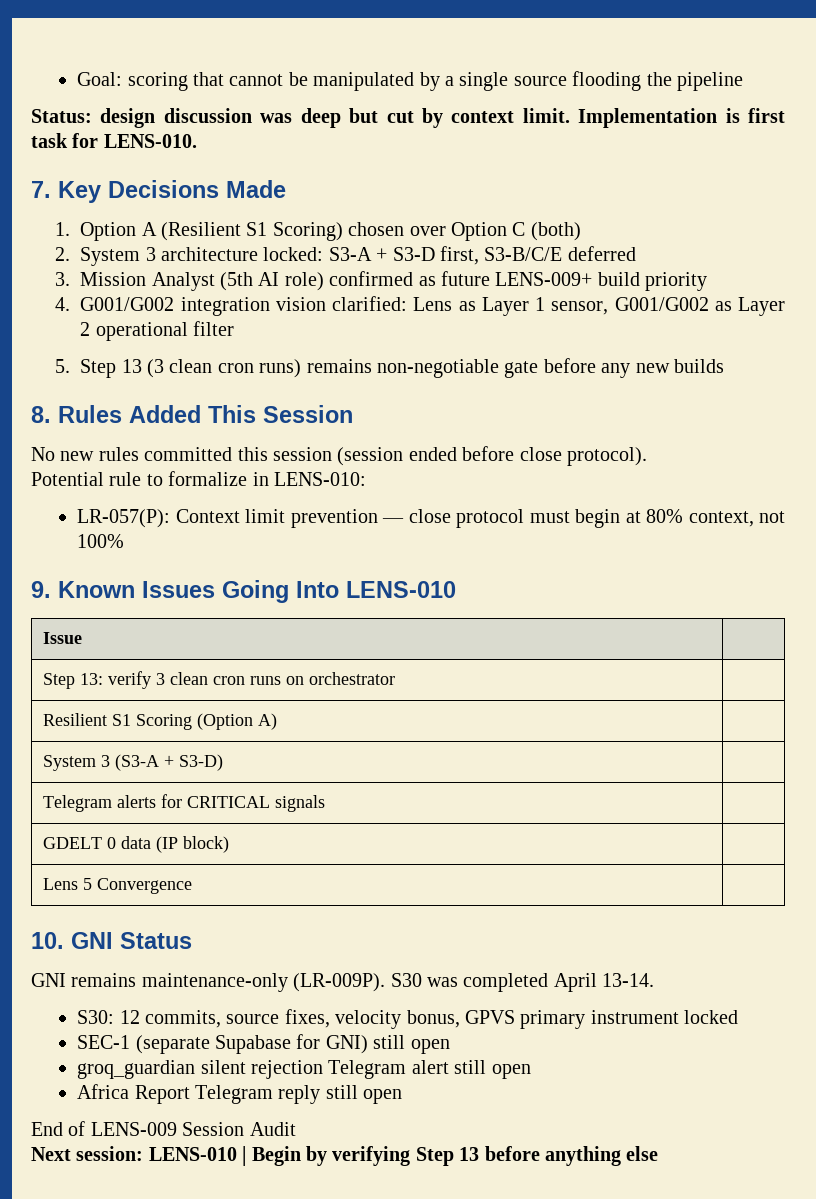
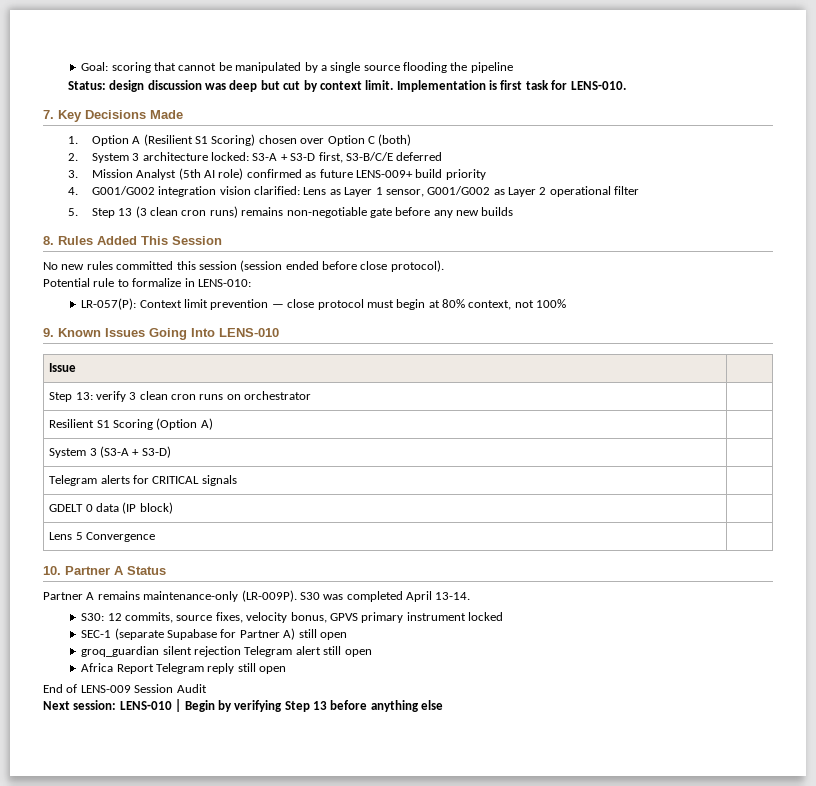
- 10. GNI Status
+ 10. Partner A Status
- GNI remains maintenance-only (LR-009P).
+ Partner A remains maintenance-only (LR-009P).
- SEC-1 (separate Supabase for GNI) still open
+ SEC-1 (separate Supabase for Partner A) still open

